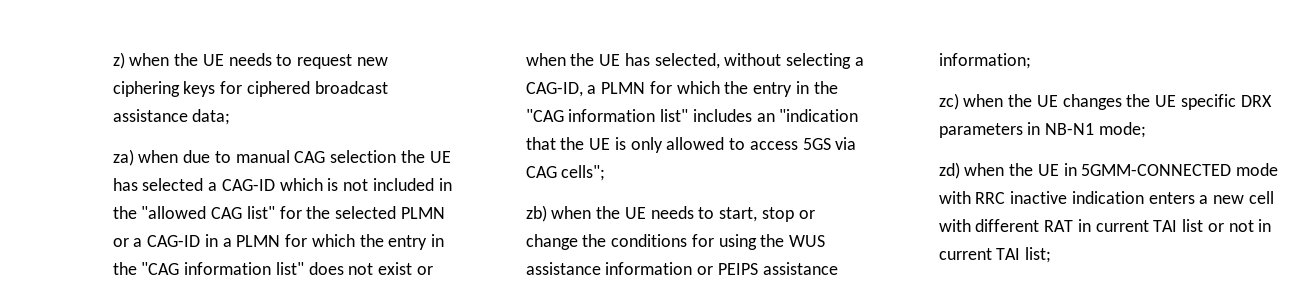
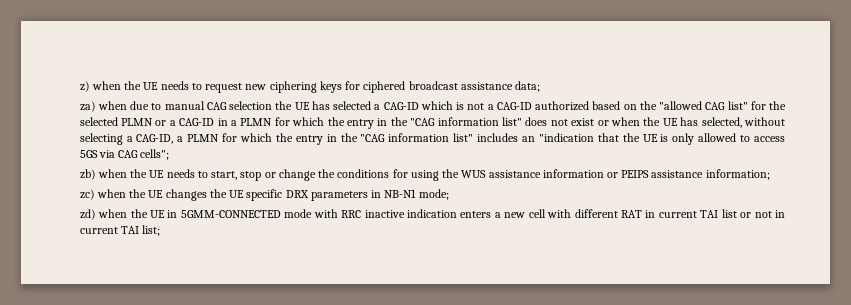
- za) when due to manual CAG selection the UE has selected a CAG-ID which is not included in the "allowed CAG list" for the selected PLMN or a CAG-ID in a PLMN for which the entry in the "CAG information list" does not exist or when the UE has selected, without selecting a CAG-ID, a PLMN for which the entry in the "CAG information list" includes an "indication that the UE is only allowed to access 5GS via CAG cells";
+ za) when due to manual CAG selection the UE has selected a CAG-ID which is not a CAG-ID authorized based on the "allowed CAG list" for the selected PLMN or a CAG-ID in a PLMN for which the entry in the "CAG information list" does not exist or when the UE has selected, without selecting a CAG-ID, a PLMN for which the entry in the "CAG information list" includes an "indication that the UE is only allowed to access 5GS via CAG cells";

